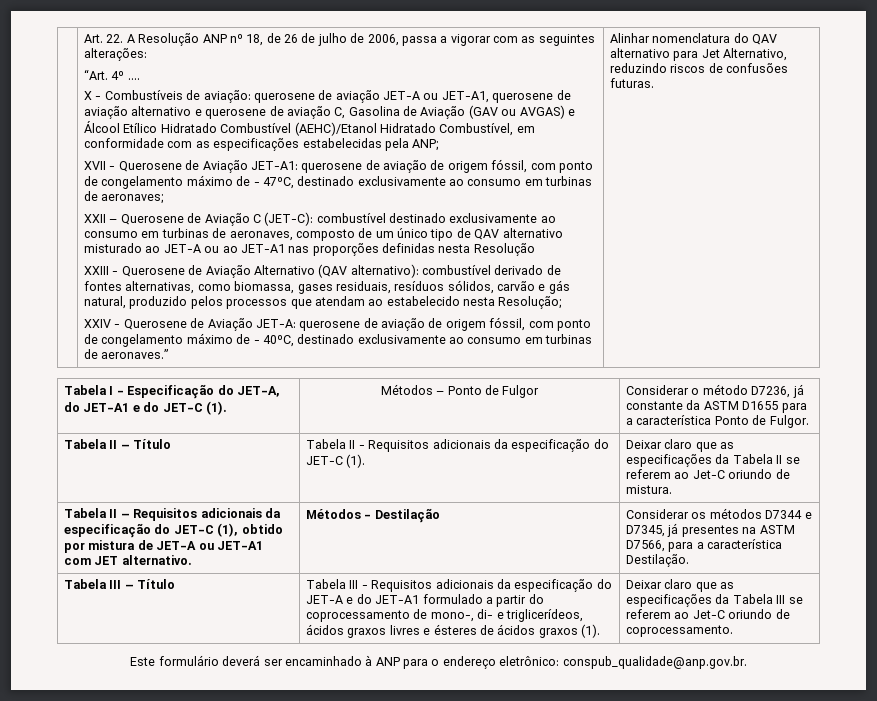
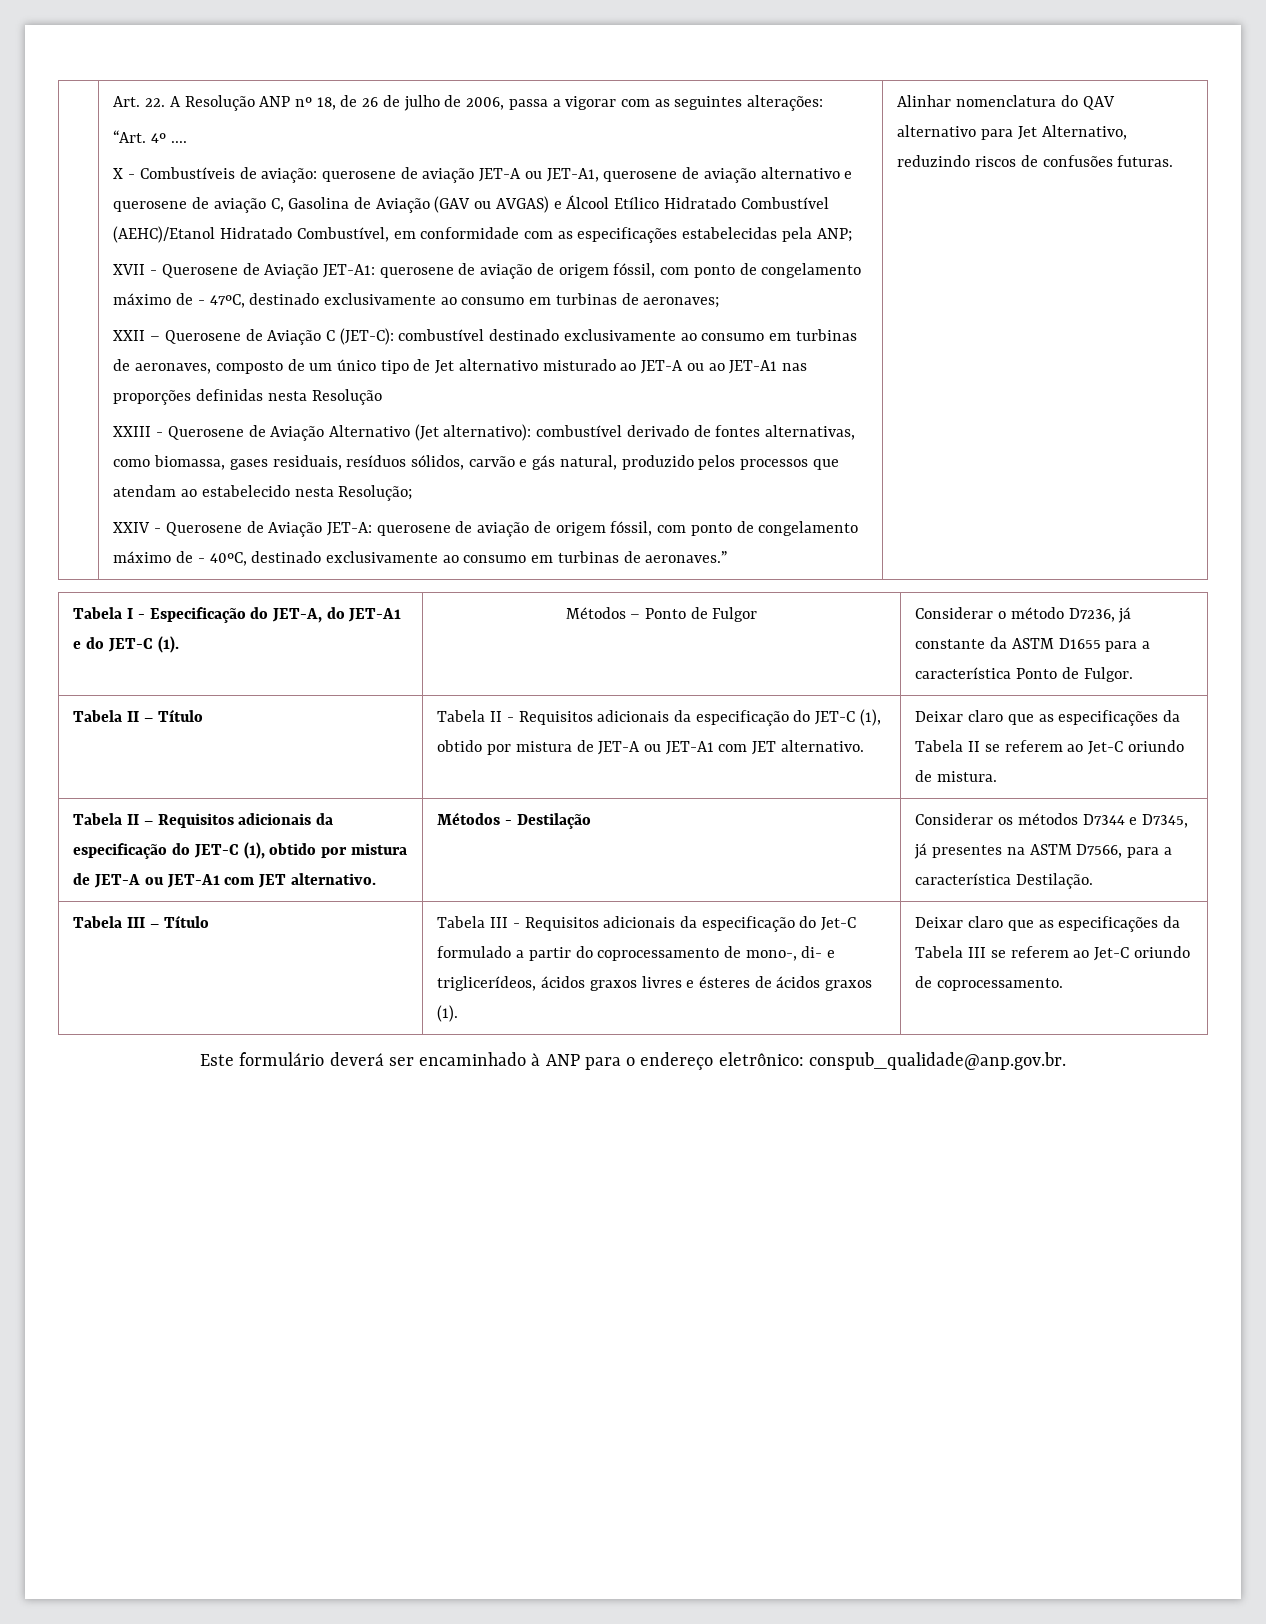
- XXII – Querosene de Aviação C (JET-C): combustível destinado exclusivamente ao consumo em turbinas de aeronaves, composto de um único tipo de QAV alternativo misturado ao JET-A ou ao JET-A1 nas proporções definidas nesta Resolução
+ XXII – Querosene de Aviação C (JET-C): combustível destinado exclusivamente ao consumo em turbinas de aeronaves, composto de um único tipo de Jet alternativo misturado ao JET-A ou ao JET-A1 nas proporções definidas nesta Resolução
- XXIII - Querosene de Aviação Alternativo (QAV alternativo): combustível derivado de fontes alternativas, como biomassa, gases residuais, resíduos sólidos, carvão e gás natural, produzido pelos processos que atendam ao estabelecido nesta Resolução;
+ XXIII - Querosene de Aviação Alternativo (Jet alternativo): combustível derivado de fontes alternativas, como biomassa, gases residuais, resíduos sólidos, carvão e gás natural, produzido pelos processos que atendam ao estabelecido nesta Resolução;
- Tabela II – Título | Tabela II - Requisitos adicionais da especificação do JET-C (1). | Deixar claro que as especificações da Tabela II se referem ao Jet-C oriundo de mistura.
+ Tabela II – Título | Tabela II - Requisitos adicionais da especificação do JET-C (1), obtido por mistura de JET-A ou JET-A1 com JET alternativo. | Deixar claro que as especificações da Tabela II se referem ao Jet-C oriundo de mistura.
- Tabela III - Requisitos adicionais da especificação do JET-A e do JET-A1 formulado a partir do coprocessamento de mono-, di- e triglicerídeos, ácidos graxos livres e ésteres de ácidos graxos (1).
+ Tabela III - Requisitos adicionais da especificação do Jet-C formulado a partir do coprocessamento de mono-, di- e triglicerídeos, ácidos graxos livres e ésteres de ácidos graxos (1).

